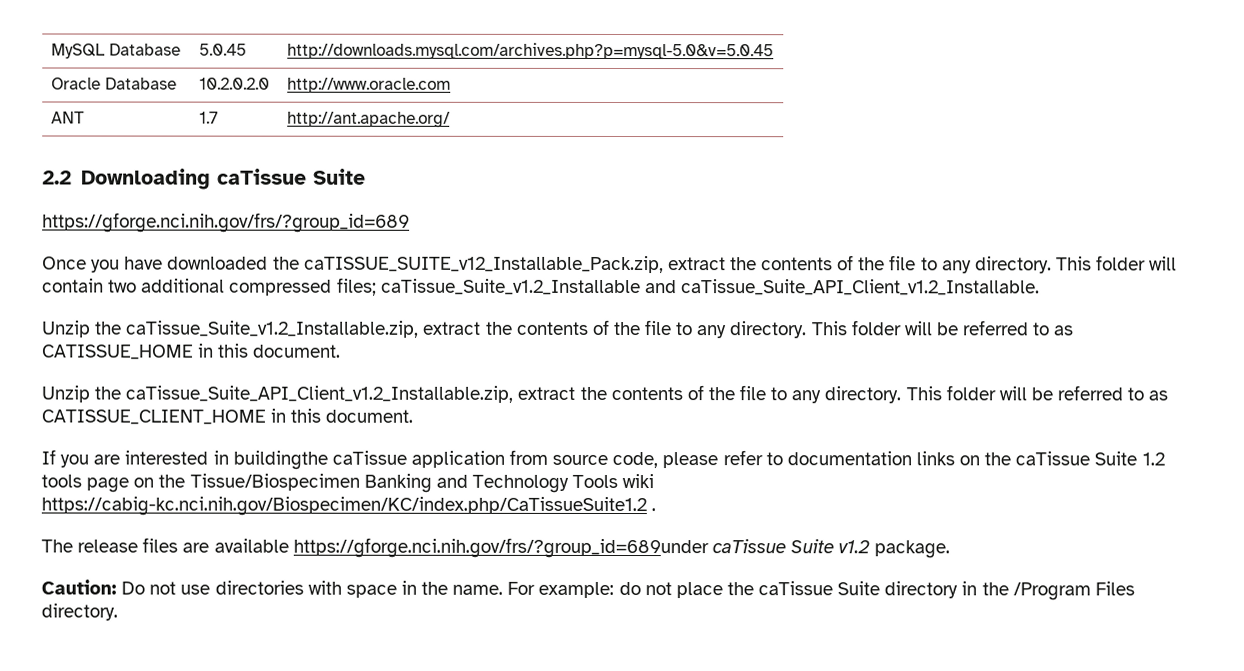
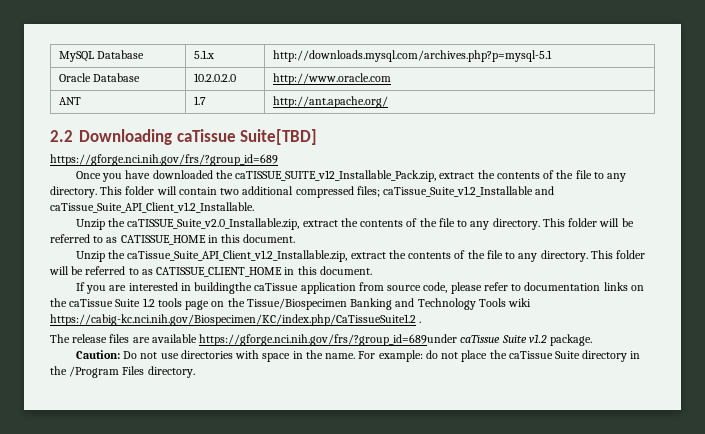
- MySQL Database | 5.0.45 | http://downloads.mysql.com/archives.php?p=mysql-5.0&v=5.0.45
+ MySQL Database | 5.1.x | http://downloads.mysql.com/archives.php?p=mysql-5.1
- 2.2 Downloading caTissue Suite
+ 2.2 Downloading caTissue Suite[TBD]
- Unzip the caTissue_Suite_v1.2_Installable.zip, extract the contents of the file to any directory.
+ Unzip the caTISSUE_Suite_v2.0_Installable.zip, extract the contents of the file to any directory.

